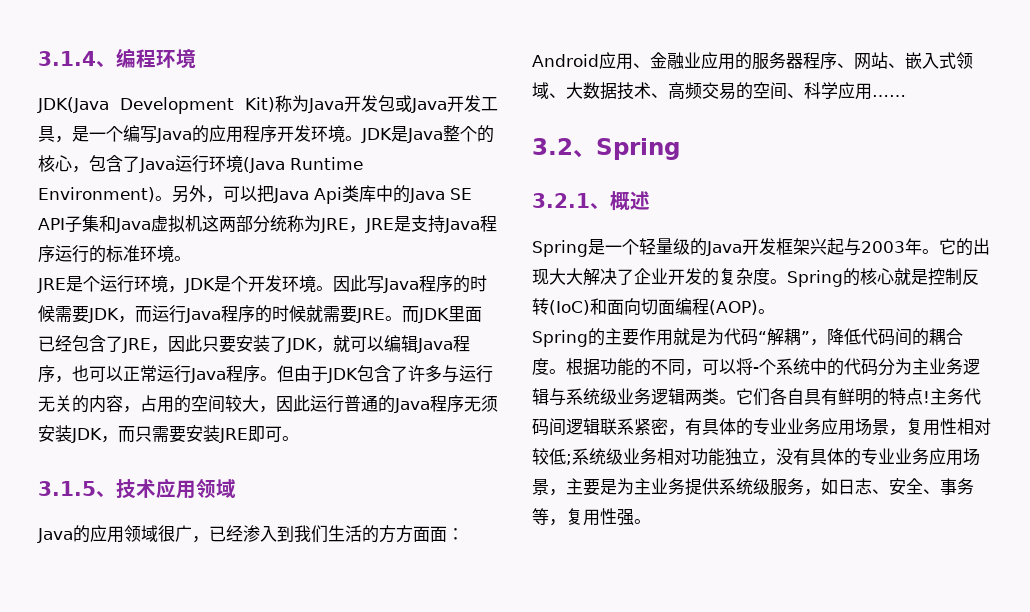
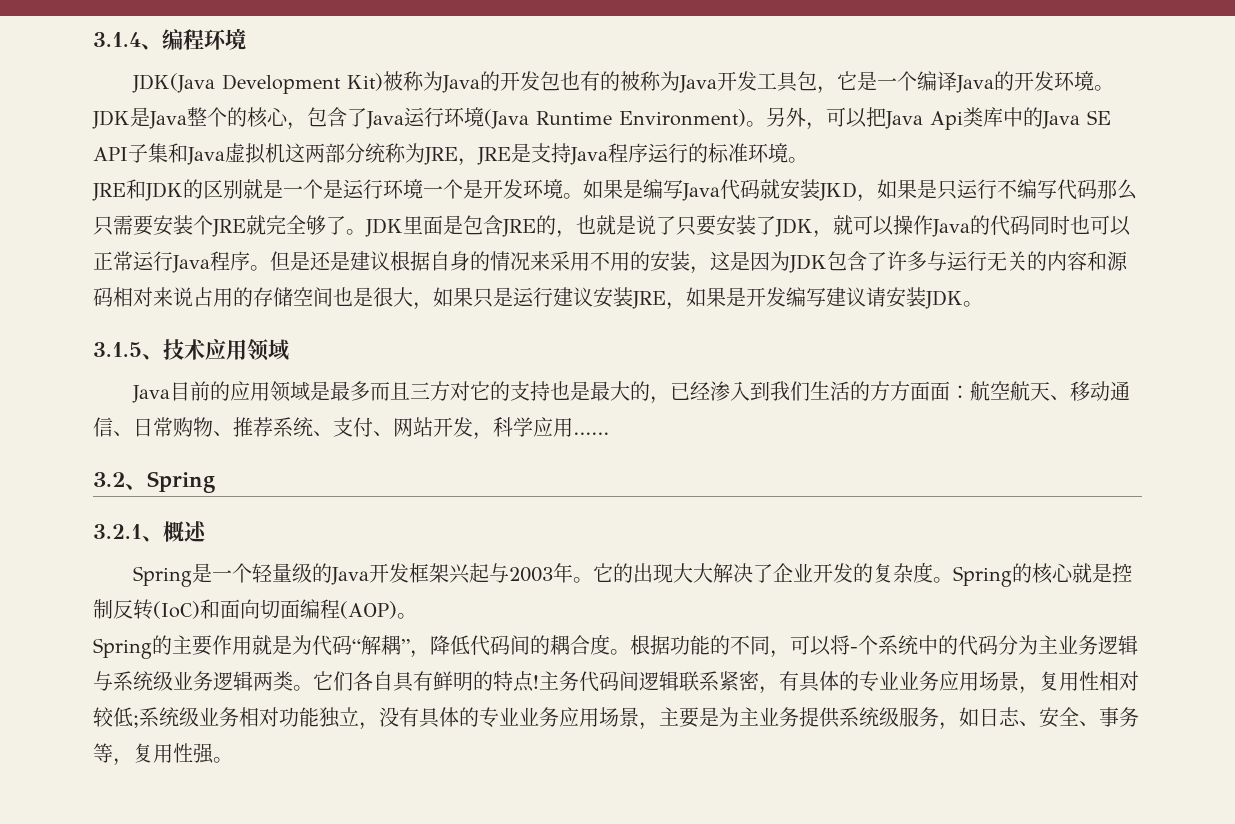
- JDK(Java Development Kit)称为Java开发包或Java开发工具，是一个编写Java的应用程序开发环境。
+ JDK(Java Development Kit)被称为Java的开发包也有的被称为Java开发工具包，它是一个编译Java的开发环境。
- JRE是个运行环境，JDK是个开发环境。因此写Java程序的时候需要JDK，而运行Java程序的时候就需要JRE。而JDK里面已经包含了JRE，因此只要安装了JDK，就可以编辑Java程序，也可以正常运行Java程序。
+ JRE和JDK的区别就是一个是运行环境一个是开发环境。如果是编写Java代码就安装JKD，如果是只运行不编写代码那么只需要安装个JRE就完全够了。JDK里面是包含JRE的，也就是说了只要安装了JDK，就可以操作Java的代码同时也可以正常运行Java程序。
- 但由于JDK包含了许多与运行无关的内容，占用的空间较大，因此运行普通的Java程序无须安装JDK，而只需要安装JRE即可。
+ 但是还是建议根据自身的情况来采用不用的安装，这是因为JDK包含了许多与运行无关的内容和源码相对来说占用的存储空间也是很大，如果只是运行建议安装JRE，如果是开发编写建议请安装JDK。
- Java的应用领域很广，已经渗入到我们生活的方方面面：Android应用、金融业应用的服务器程序、网站、嵌入式领域、大数据技术、高频交易的空间、科学应用……
+ Java目前的应用领域是最多而且三方对它的支持也是最大的，已经渗入到我们生活的方方面面：航空航天、移动通信、日常购物、推荐系统、支付、网站开发，科学应用……

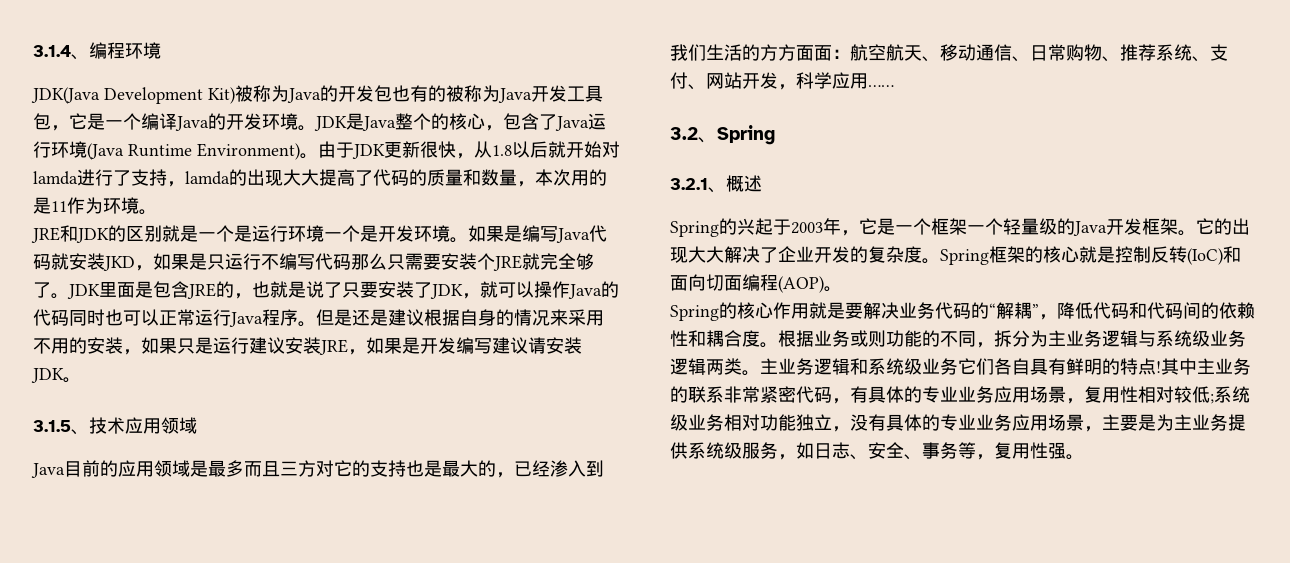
- 另外，可以把Java Api类库中的Java SE API子集和Java虚拟机这两部分统称为JRE，JRE是支持Java程序运行的标准环境。
+ 由于JDK更新很快，从1.8以后就开始对lamda进行了支持，lamda的出现大大提高了代码的质量和数量，本次用的是11作为环境。
- 但是还是建议根据自身的情况来采用不用的安装，这是因为JDK包含了许多与运行无关的内容和源码相对来说占用的存储空间也是很大，如果只是运行建议安装JRE，如果是开发编写建议请安装JDK。
+ 但是还是建议根据自身的情况来采用不用的安装，如果只是运行建议安装JRE，如果是开发编写建议请安装JDK。
- Spring是一个轻量级的Java开发框架兴起与2003年。
+ Spring的兴起于2003年，它是一个框架一个轻量级的Java开发框架。
- Spring的核心就是控制反转(IoC)和面向切面编程(AOP)。
+ Spring框架的核心就是控制反转(IoC)和面向切面编程(AOP)。
- Spring的主要作用就是为代码“解耦”，降低代码间的耦合度。
+ Spring的核心作用就是要解决业务代码的“解耦”，降低代码和代码间的依赖性和耦合度。
- 根据功能的不同，可以将-个系统中的代码分为主业务逻辑与系统级业务逻辑两类。
+ 根据业务或则功能的不同，拆分为主业务逻辑与系统级业务逻辑两类。
- 它们各自具有鲜明的特点!
+ 主业务逻辑和系统级业务它们各自具有鲜明的特点!
- 主务代码间逻辑联系紧密，有具体的专业业务应用场景，复用性相对较低;系统级业务相对功能独立，没有具体的专业业务应用场景，主要是为主业务提供系统级服务，如日志、安全、事务等，复用性强。
+ 其中主业务的联系非常紧密代码，有具体的专业业务应用场景，复用性相对较低;系统级业务相对功能独立，没有具体的专业业务应用场景，主要是为主业务提供系统级服务，如日志、安全、事务等，复用性强。

